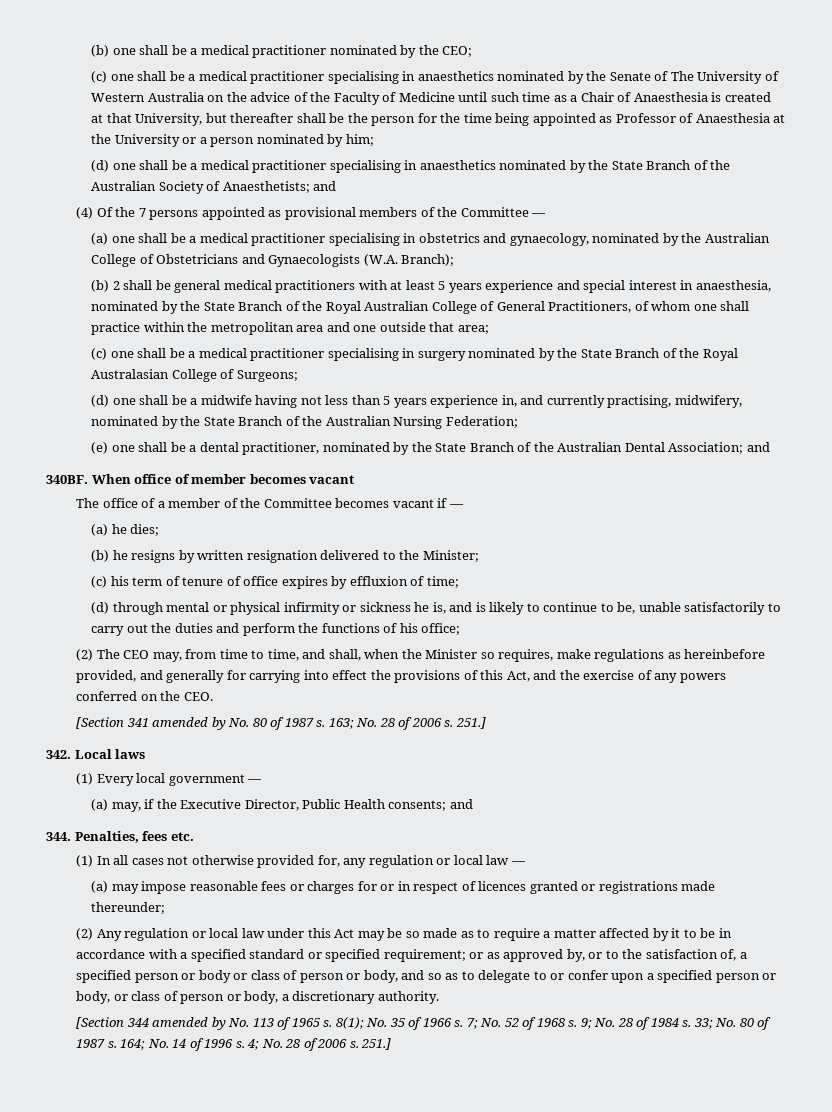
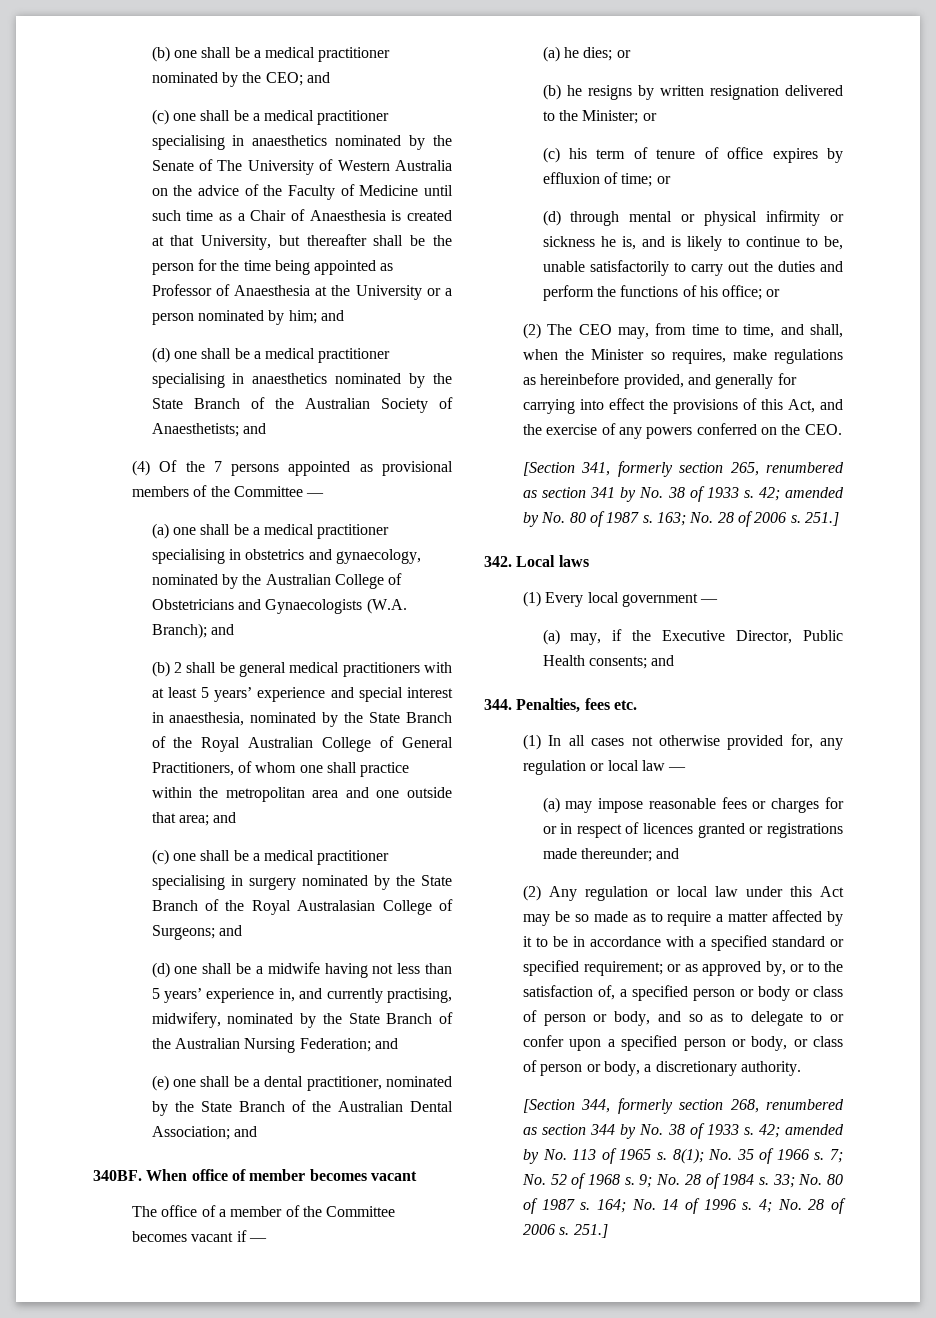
- (b) one shall be a medical practitioner nominated by the CEO;
+ (b) one shall be a medical practitioner nominated by the CEO; and
- (c) one shall be a medical practitioner specialising in anaesthetics nominated by the Senate of The University of Western Australia on the advice of the Faculty of Medicine until such time as a Chair of Anaesthesia is created at that University, but thereafter shall be the person for the time being appointed as Professor of Anaesthesia at the University or a person nominated by him;
+ (c) one shall be a medical practitioner specialising in anaesthetics nominated by the Senate of The University of Western Australia on the advice of the Faculty of Medicine until such time as a Chair of Anaesthesia is created at that University, but thereafter shall be the person for the time being appointed as Professor of Anaesthesia at the University or a person nominated by him; and
- (a) one shall be a medical practitioner specialising in obstetrics and gynaecology, nominated by the Australian College of Obstetricians and Gynaecologists (W.A. Branch);
+ (a) one shall be a medical practitioner specialising in obstetrics and gynaecology, nominated by the Australian College of Obstetricians and Gynaecologists (W.A. Branch); and
- (b) 2 shall be general medical practitioners with at least 5 years experience and special interest in anaesthesia, nominated by the State Branch of the Royal Australian College of General Practitioners, of whom one shall practice within the metropolitan area and one outside that area;
+ (b) 2 shall be general medical practitioners with at least 5 years’ experience and special interest in anaesthesia, nominated by the State Branch of the Royal Australian College of General Practitioners, of whom one shall practice within the metropolitan area and one outside that area; and
- (c) one shall be a medical practitioner specialising in surgery nominated by the State Branch of the Royal Australasian College of Surgeons;
+ (c) one shall be a medical practitioner specialising in surgery nominated by the State Branch of the Royal Australasian College of Surgeons; and
- (d) one shall be a midwife having not less than 5 years experience in, and currently practising, midwifery, nominated by the State Branch of the Australian Nursing Federation;
+ (d) one shall be a midwife having not less than 5 years’ experience in, and currently practising, midwifery, nominated by the State Branch of the Australian Nursing Federation; and
- (a) he dies;
+ (a) he dies; or
- (b) he resigns by written resignation delivered to the Minister;
+ (b) he resigns by written resignation delivered to the Minister; or
- (c) his term of tenure of office expires by effluxion of time;
+ (c) his term of tenure of office expires by effluxion of time; or
- (d) through mental or physical infirmity or sickness he is, and is likely to continue to be, unable satisfactorily to carry out the duties and perform the functions of his office;
+ (d) through mental or physical infirmity or sickness he is, and is likely to continue to be, unable satisfactorily to carry out the duties and perform the functions of his office; or
- [Section 341 amended by No. 80 of 1987 s.
+ [Section 341, formerly section 265, renumbered as section 341 by No. 38 of 1933 s. 42; amended by No. 80 of 1987 s.
- (a) may impose reasonable fees or charges for or in respect of licences granted or registrations made thereunder;
+ (a) may impose reasonable fees or charges for or in respect of licences granted or registrations made thereunder; and
- [Section 344 amended by No. 113 of 1965 s.
+ [Section 344, formerly section 268, renumbered as section 344 by No. 38 of 1933 s. 42; amended by No. 113 of 1965 s.

